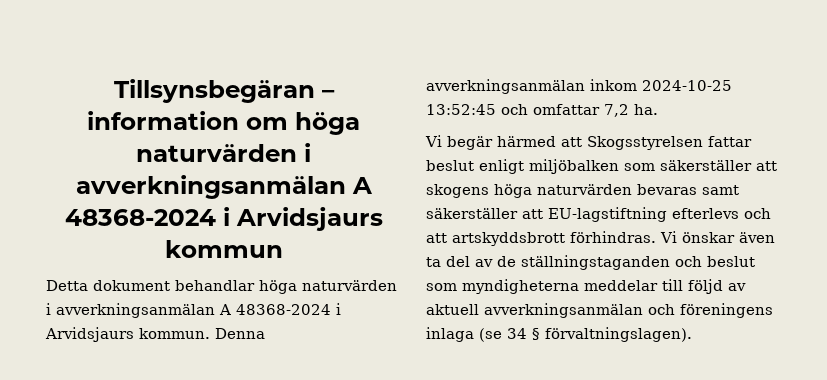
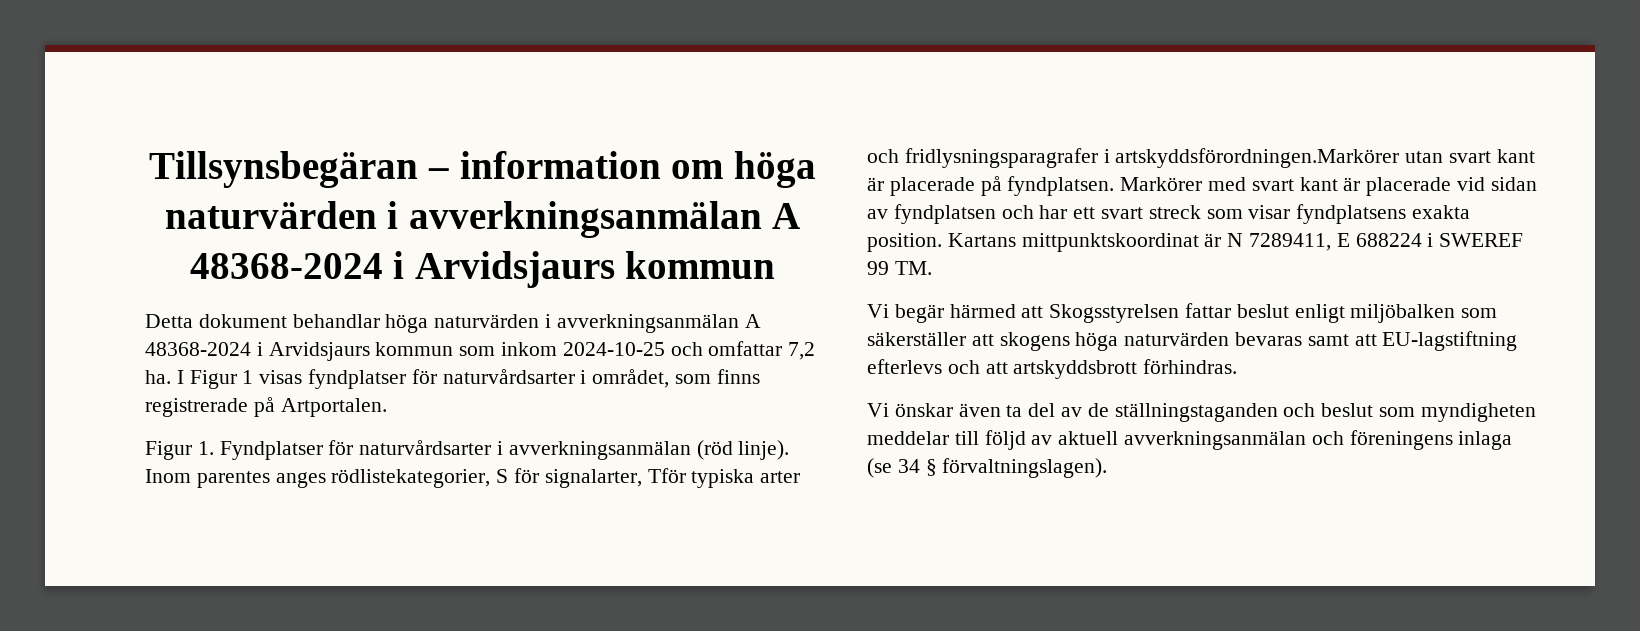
- Detta dokument behandlar höga naturvärden i avverkningsanmälan A 48368-2024 i Arvidsjaurs kommun. Denna avverkningsanmälan inkom 2024-10-25 13:52:45 och omfattar 7,2 ha.
+ Detta dokument behandlar höga naturvärden i avverkningsanmälan A 48368-2024 i Arvidsjaurs kommun som inkom 2024-10-25 och omfattar 7,2 ha. I Figur 1 visas fyndplatser för naturvårdsarter i området, som finns registrerade på Artportalen.
+ Figur 1. Fyndplatser för naturvårdsarter i avverkningsanmälan (röd linje). Inom parentes anges rödlistekategorier, S för signalarter, Tför typiska arter och fridlysningsparagrafer i artskyddsförordningen.Markörer utan svart kant är placerade på fyndplatsen. Markörer med svart kant är placerade vid sidan av fyndplatsen och har ett svart streck som visar fyndplatsens exakta position. Kartans mittpunktskoordinat är N 7289411, E 688224 i SWEREF 99 TM.
- Vi begär härmed att Skogsstyrelsen fattar beslut enligt miljöbalken som säkerställer att skogens höga naturvärden bevaras samt säkerställer att EU-lagstiftning efterlevs och att artskyddsbrott förhindras. Vi önskar även ta del av de ställningstaganden och beslut som myndigheterna meddelar till följd av aktuell avverkningsanmälan och föreningens inlaga (se 34 § förvaltningslagen).
+ Vi begär härmed att Skogsstyrelsen fattar beslut enligt miljöbalken som säkerställer att skogens höga naturvärden bevaras samt att EU-lagstiftning efterlevs och att artskyddsbrott förhindras.
+ Vi önskar även ta del av de ställningstaganden och beslut som myndigheten meddelar till följd av aktuell avverkningsanmälan och föreningens inlaga (se 34 § förvaltningslagen).

